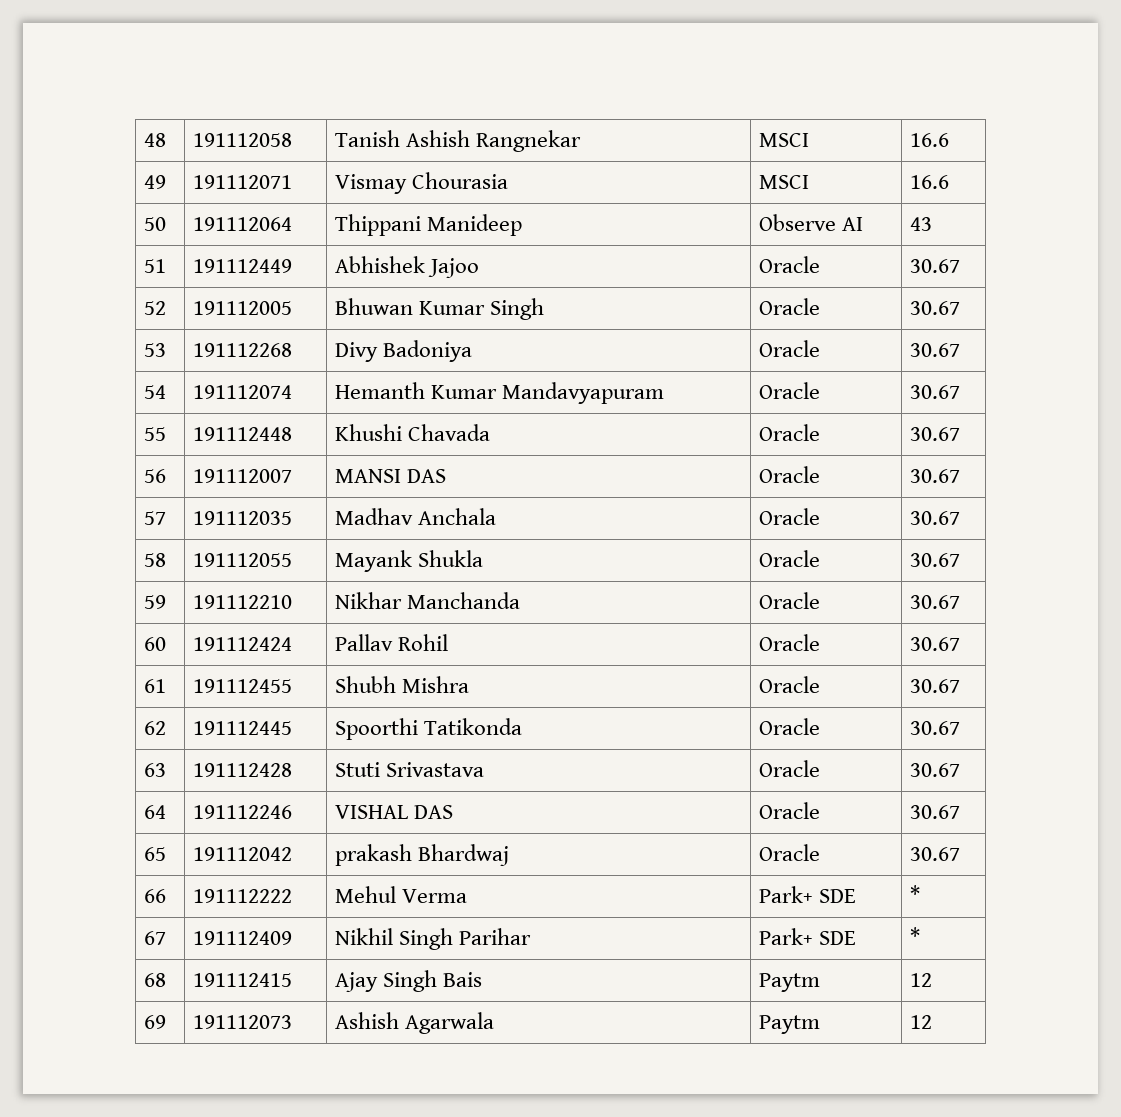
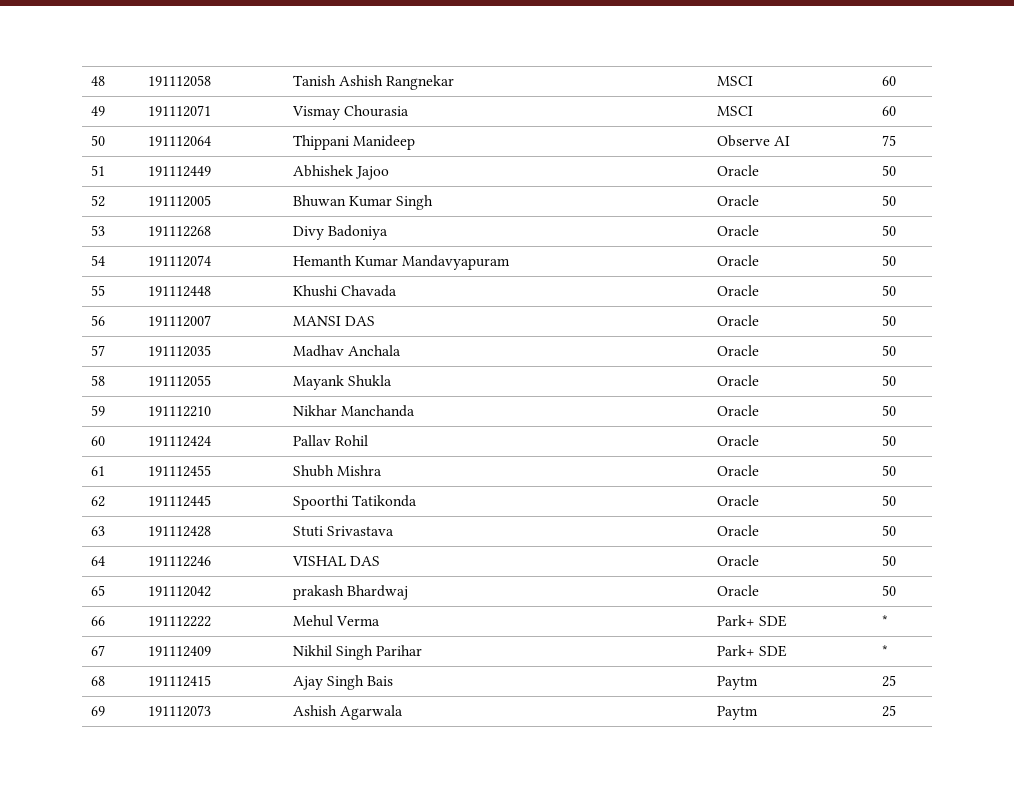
- 48 | 191112058 | Tanish Ashish Rangnekar | MSCI | 16.6
+ 48 | 191112058 | Tanish Ashish Rangnekar | MSCI | 60
- 49 | 191112071 | Vismay Chourasia | MSCI | 16.6
+ 49 | 191112071 | Vismay Chourasia | MSCI | 60
- 50 | 191112064 | Thippani Manideep | Observe AI | 43
+ 50 | 191112064 | Thippani Manideep | Observe AI | 75
- 51 | 191112449 | Abhishek Jajoo | Oracle | 30.67
+ 51 | 191112449 | Abhishek Jajoo | Oracle | 50
- 52 | 191112005 | Bhuwan Kumar Singh | Oracle | 30.67
+ 52 | 191112005 | Bhuwan Kumar Singh | Oracle | 50
- 53 | 191112268 | Divy Badoniya | Oracle | 30.67
+ 53 | 191112268 | Divy Badoniya | Oracle | 50
- 54 | 191112074 | Hemanth Kumar Mandavyapuram | Oracle | 30.67
+ 54 | 191112074 | Hemanth Kumar Mandavyapuram | Oracle | 50
- 55 | 191112448 | Khushi Chavada | Oracle | 30.67
+ 55 | 191112448 | Khushi Chavada | Oracle | 50
- 56 | 191112007 | MANSI DAS | Oracle | 30.67
+ 56 | 191112007 | MANSI DAS | Oracle | 50
- 57 | 191112035 | Madhav Anchala | Oracle | 30.67
+ 57 | 191112035 | Madhav Anchala | Oracle | 50
- 58 | 191112055 | Mayank Shukla | Oracle | 30.67
+ 58 | 191112055 | Mayank Shukla | Oracle | 50
- 59 | 191112210 | Nikhar Manchanda | Oracle | 30.67
+ 59 | 191112210 | Nikhar Manchanda | Oracle | 50
- 60 | 191112424 | Pallav Rohil | Oracle | 30.67
+ 60 | 191112424 | Pallav Rohil | Oracle | 50
- 61 | 191112455 | Shubh Mishra | Oracle | 30.67
+ 61 | 191112455 | Shubh Mishra | Oracle | 50
- 62 | 191112445 | Spoorthi Tatikonda | Oracle | 30.67
+ 62 | 191112445 | Spoorthi Tatikonda | Oracle | 50
- 63 | 191112428 | Stuti Srivastava | Oracle | 30.67
+ 63 | 191112428 | Stuti Srivastava | Oracle | 50
- 64 | 191112246 | VISHAL DAS | Oracle | 30.67
+ 64 | 191112246 | VISHAL DAS | Oracle | 50
- 65 | 191112042 | prakash Bhardwaj | Oracle | 30.67
+ 65 | 191112042 | prakash Bhardwaj | Oracle | 50
- 68 | 191112415 | Ajay Singh Bais | Paytm | 12
+ 68 | 191112415 | Ajay Singh Bais | Paytm | 25
- 69 | 191112073 | Ashish Agarwala | Paytm | 12
+ 69 | 191112073 | Ashish Agarwala | Paytm | 25

